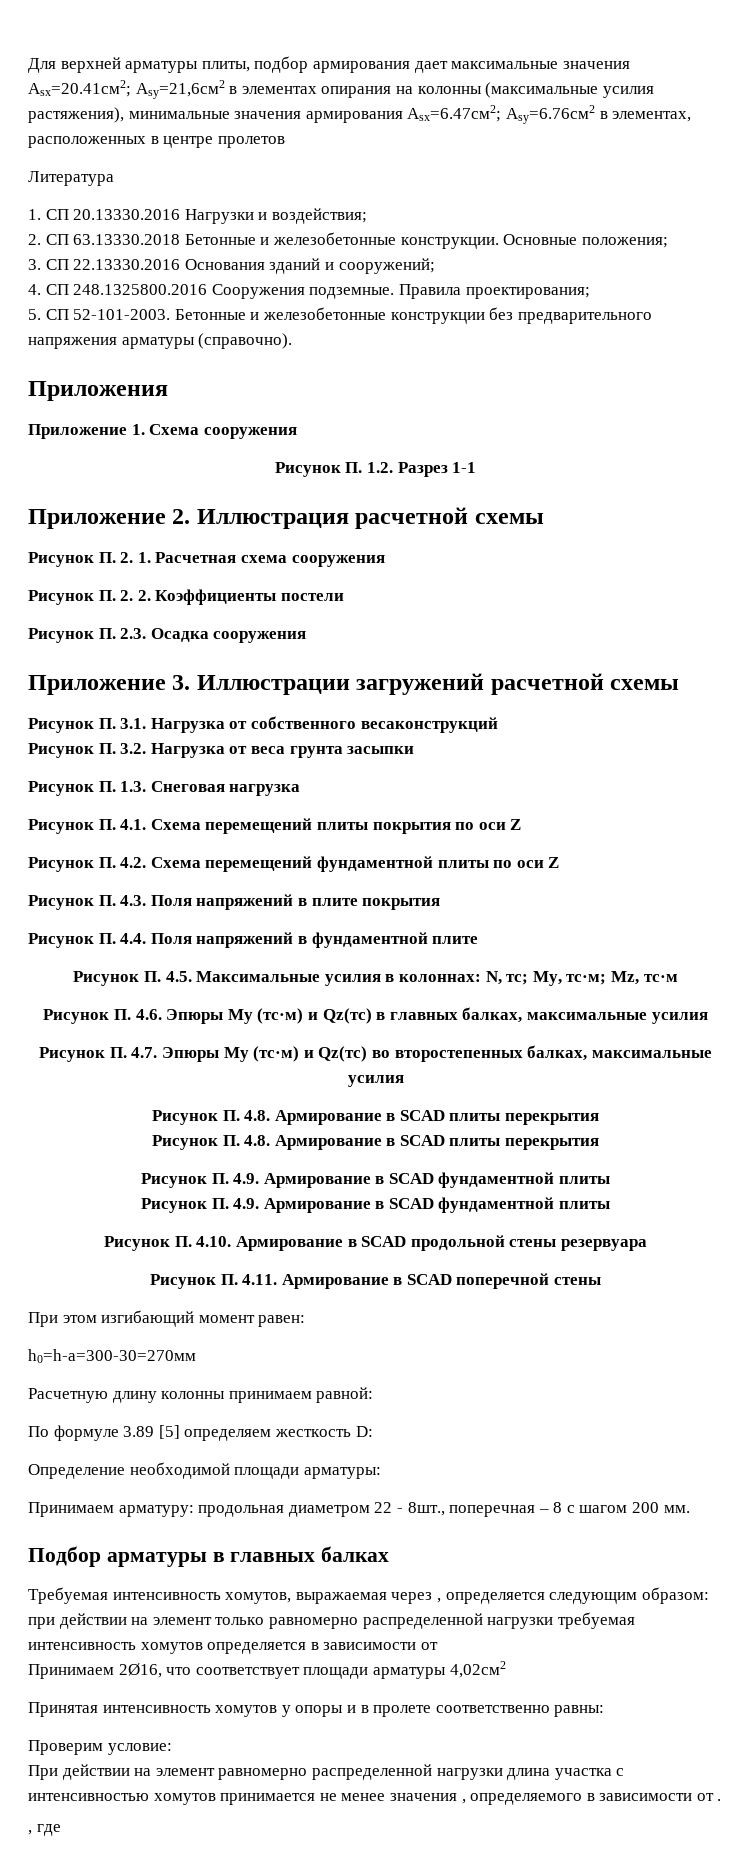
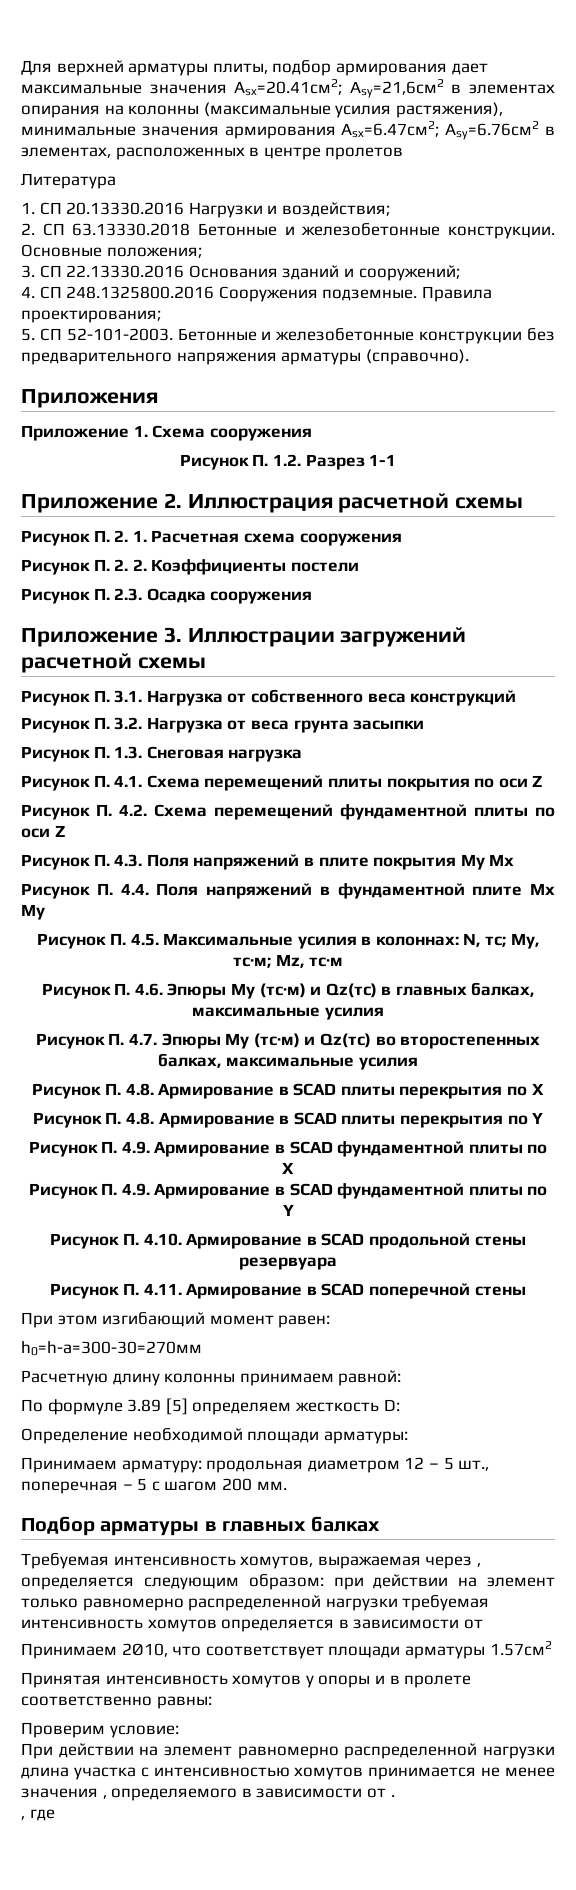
- Рисунок П. 3.1. Нагрузка от собственного весаконструкций
+ Рисунок П. 3.1. Нагрузка от собственного веса конструкций
- Рисунок П. 4.3. Поля напряжений в плите покрытия
+ Рисунок П. 4.3. Поля напряжений в плите покрытия My Mx
- Рисунок П. 4.4. Поля напряжений в фундаментной плите
+ Рисунок П. 4.4. Поля напряжений в фундаментной плите Mx My
  Рисунок П. 4.7. Эпюры My (тс·м) и Qz(тс) во второстепенных балках, максимальные усилия
- Рисунок П. 4.8. Армирование в SCAD плиты перекрытия
- Рисунок П. 4.8. Армирование в SCAD плиты перекрытия
- Рисунок П. 4.9. Армирование в SCAD фундаментной плиты
- Рисунок П. 4.9. Армирование в SCAD фундаментной плиты
+ Рисунок П. 4.8. Армирование в SCAD плиты перекрытия по X
+ Рисунок П. 4.8. Армирование в SCAD плиты перекрытия по Y
+ Рисунок П. 4.9. Армирование в SCAD фундаментной плиты по X
+ Рисунок П. 4.9. Армирование в SCAD фундаментной плиты по Y
- Принимаем арматуру: продольная диаметром 22 - 8шт., поперечная – 8 с шагом 200 мм.
+ Принимаем арматуру: продольная диаметром 12 – 5 шт., поперечная – 5 с шагом 200 мм.
- Принимаем 2Ø16, что соответствует площади арматуры 4,02см2
+ Принимаем 2Ø10, что соответствует площади арматуры 1.57см2

